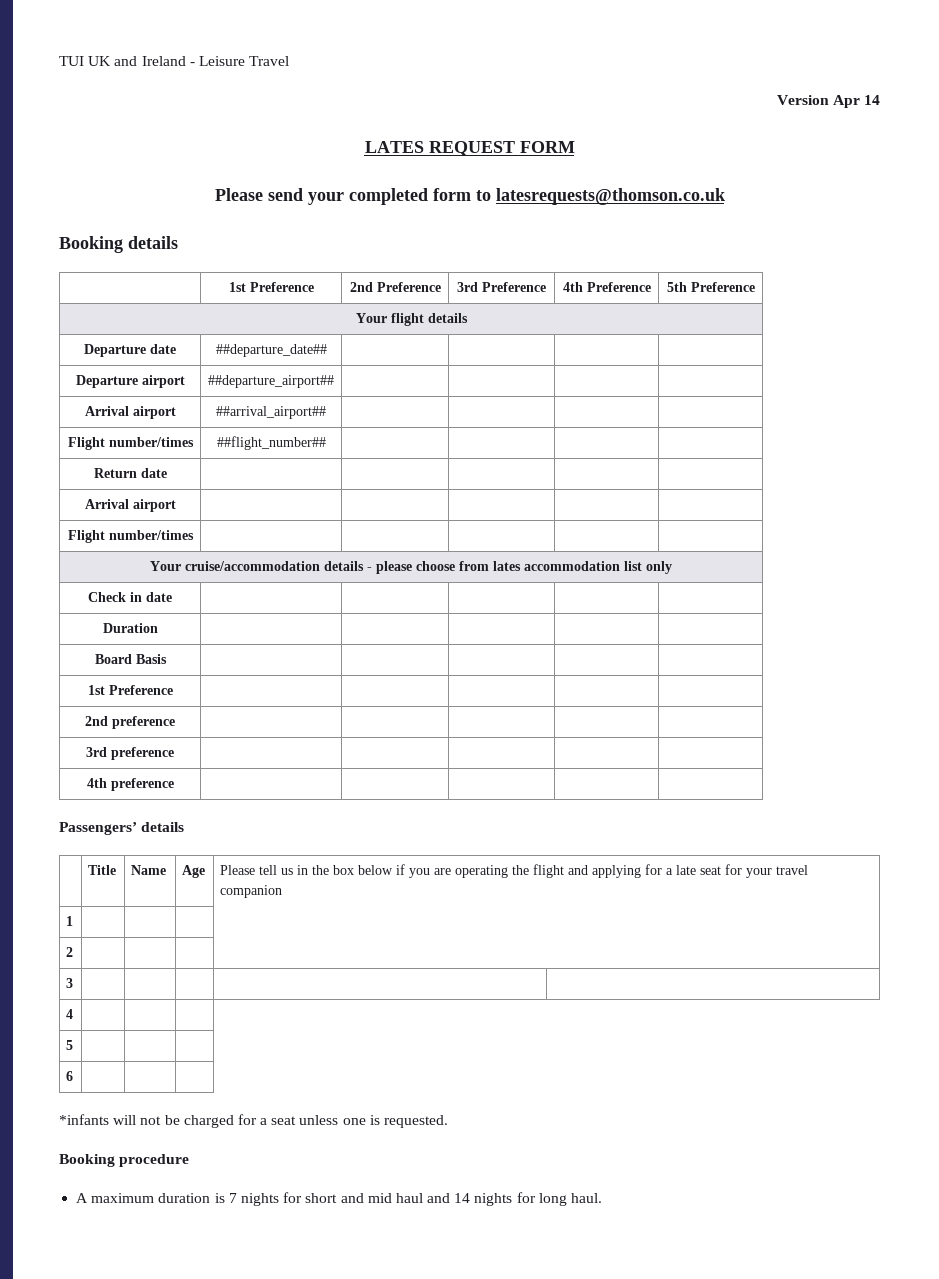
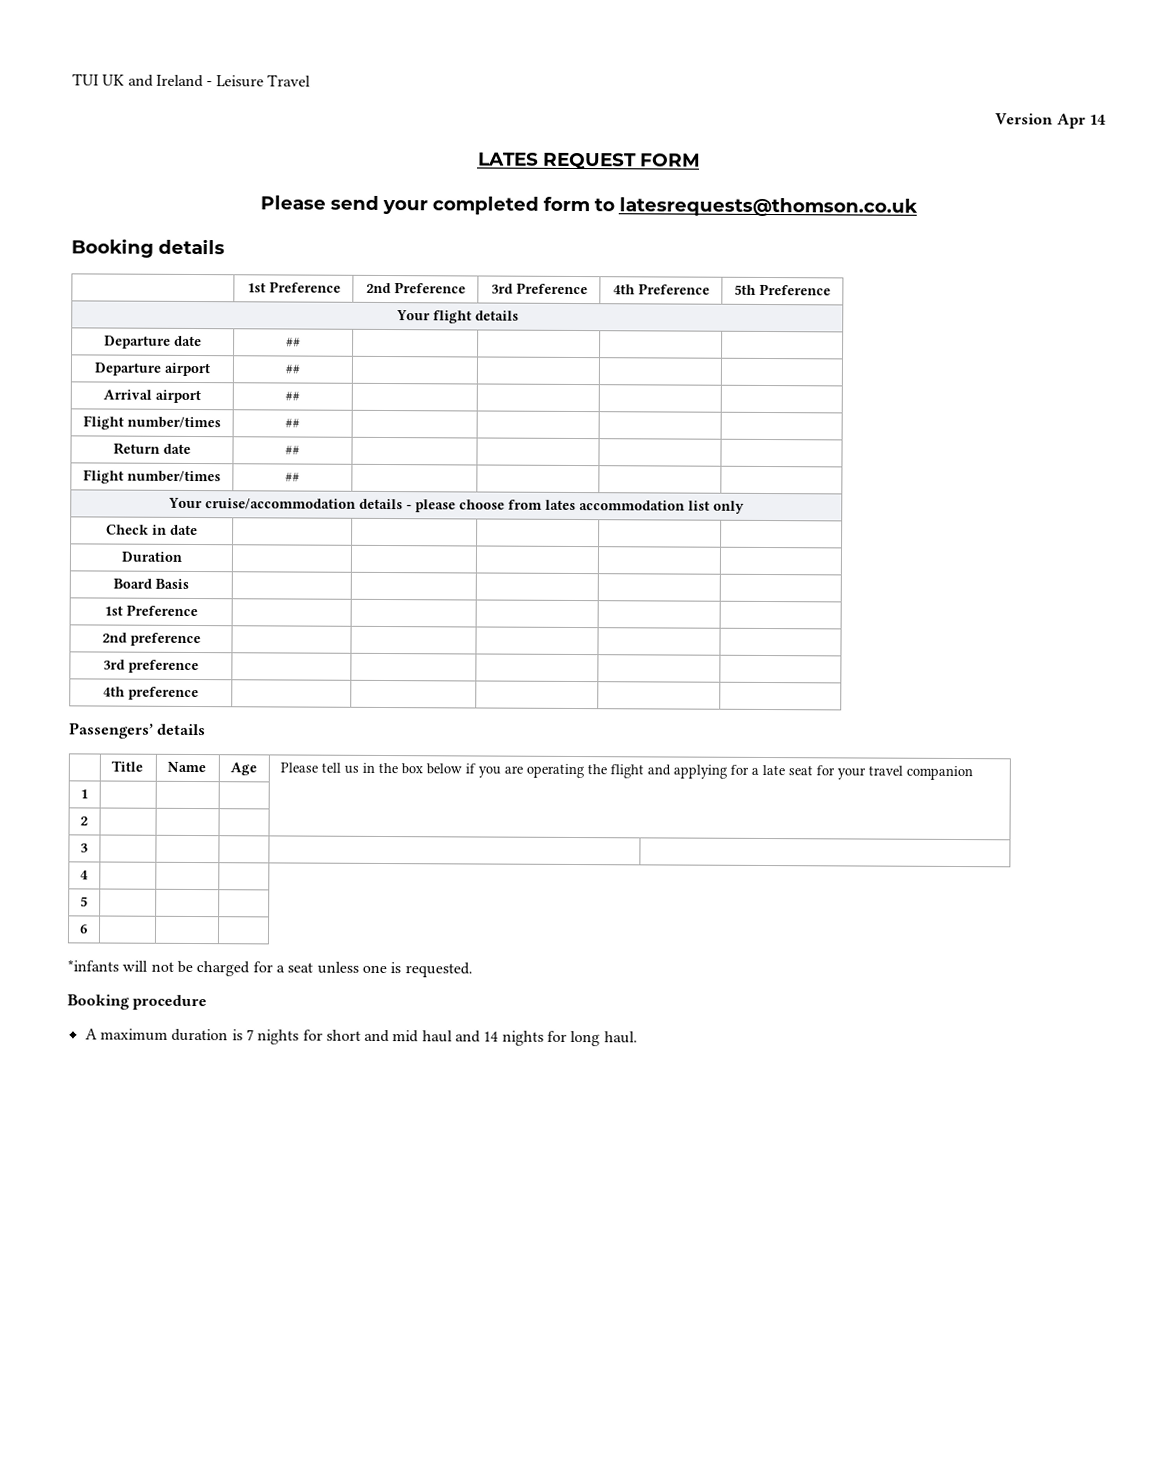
- Departure date | ##departure_date## | | | |
+ Departure date | ## | | | |
- Departure airport | ##departure_airport## | | | |
- Arrival airport | ##arrival_airport## | | | |
- Flight number/times | ##flight_number## | | | |
+ Departure airport | ## | | | |
+ Arrival airport | ## | | | |
+ Flight number/times | ## | | | |
- Return date | | | | |
- Arrival airport | | | | |
- Flight number/times | | | | |
+ Return date | ## | | | |
+ Flight number/times | ## | | | |

